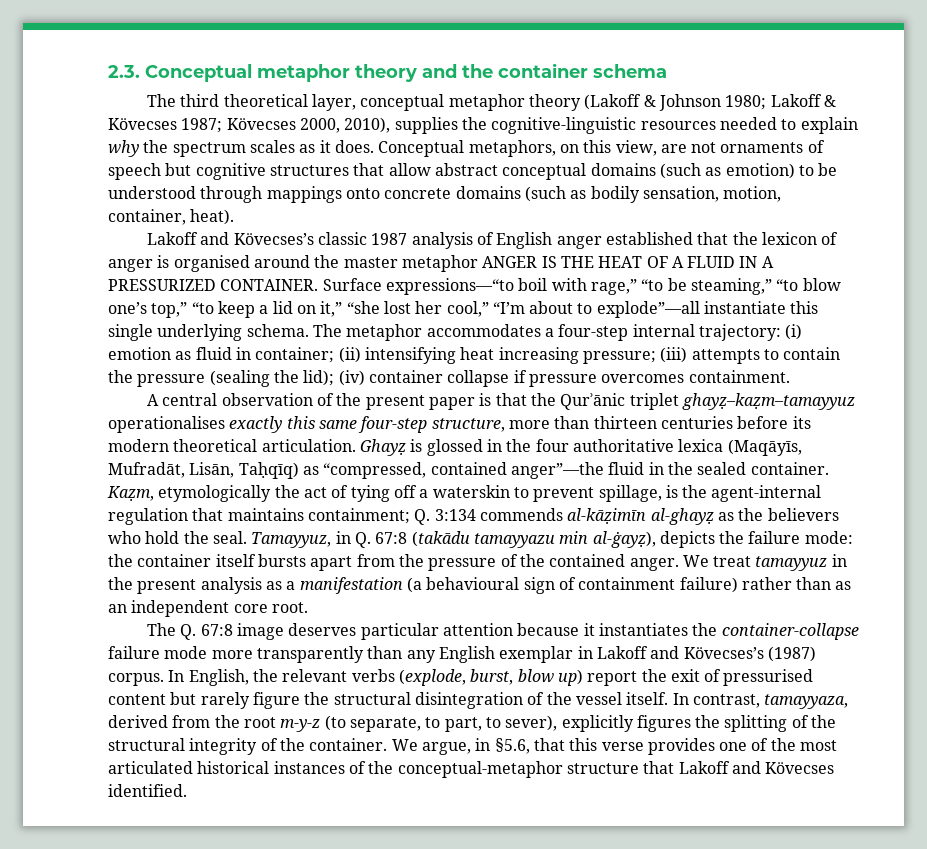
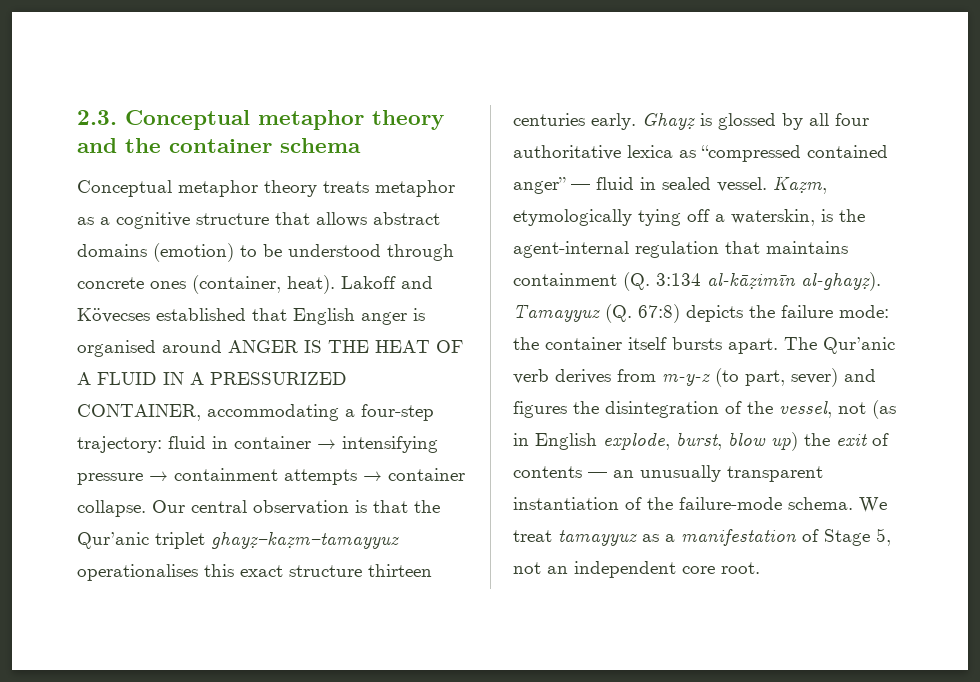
- The third theoretical layer, conceptual metaphor theory (Lakoff & Johnson 1980; Lakoff & Kövecses 1987; Kövecses 2000, 2010), supplies the cognitive-linguistic resources needed to explain why the spectrum scales as it does. Conceptual metaphors, on this view, are not ornaments of speech but cognitive structures that allow abstract conceptual domains (such as emotion) to be understood through mappings onto concrete domains (such as bodily sensation, motion, container, heat).
- Lakoff and Kövecses’s classic 1987 analysis of English anger established that the lexicon of anger is organised around the master metaphor ANGER IS THE HEAT OF A FLUID IN A PRESSURIZED CONTAINER. Surface expressions—“to boil with rage,” “to be steaming,” “to blow one’s top,” “to keep a lid on it,” “she lost her cool,” “I’m about to explode”—all instantiate this single underlying schema. The metaphor accommodates a four-step internal trajectory: (i) emotion as fluid in container; (ii) intensifying heat increasing pressure; (iii) attempts to contain the pressure (sealing the lid); (iv) container collapse if pressure overcomes containment.
- A central observation of the present paper is that the Qurʾānic triplet ghayẓ–kaẓm–tamayyuz operationalises exactly this same four-step structure, more than thirteen centuries before its modern theoretical articulation.
+ Conceptual metaphor theory treats metaphor as a cognitive structure that allows abstract domains (emotion) to be understood through concrete ones (container, heat). Lakoff and Kövecses established that English anger is organised around ANGER IS THE HEAT OF A FLUID IN A PRESSURIZED CONTAINER, accommodating a four-step trajectory: fluid in container → intensifying pressure → containment attempts → container collapse. Our central observation is that the Qur’anic triplet ghayẓ–kaẓm–tamayyuz operationalises this exact structure thirteen centuries early.
- Ghayẓ is glossed in the four authoritative lexica (Maqāyīs, Mufradāt, Lisān, Taḥqīq) as “compressed, contained anger”—the fluid in the sealed container. Kaẓm, etymologically the act of tying off a waterskin to prevent spillage, is the agent-internal regulation that maintains containment; Q. 3:134 commends al-kāẓimīn al-ghayẓ as the believers who hold the seal. Tamayyuz, in Q. 67:8 (takādu tamayyazu min al-ġayẓ), depicts the failure mode: the container itself bursts apart from the pressure of the contained anger. We treat tamayyuz in the present analysis as a manifestation (a behavioural sign of containment failure) rather than as an independent core root.
- The Q. 67:8 image deserves particular attention because it instantiates the container-collapse failure mode more transparently than any English exemplar in Lakoff and Kövecses’s (1987) corpus. In English, the relevant verbs (explode, burst, blow up) report the exit of pressurised content but rarely figure the structural disintegration of the vessel itself. In contrast, tamayyaza, derived from the root m-y-z (to separate, to part, to sever), explicitly figures the splitting of the structural integrity of the container. We argue, in §5.6, that this verse provides one of the most articulated historical instances of the conceptual-metaphor structure that Lakoff and Kövecses identified.
+ Ghayẓ is glossed by all four authoritative lexica as “compressed contained anger” — fluid in sealed vessel. Kaẓm, etymologically tying off a waterskin, is the agent-internal regulation that maintains containment (Q. 3:134 al-kāẓimīn al-ghayẓ). Tamayyuz (Q. 67:8) depicts the failure mode: the container itself bursts apart. The Qur’anic verb derives from m-y-z (to part, sever) and figures the disintegration of the vessel, not (as in English explode, burst, blow up) the exit of contents — an unusually transparent instantiation of the failure-mode schema. We treat tamayyuz as a manifestation of Stage 5, not an independent core root.

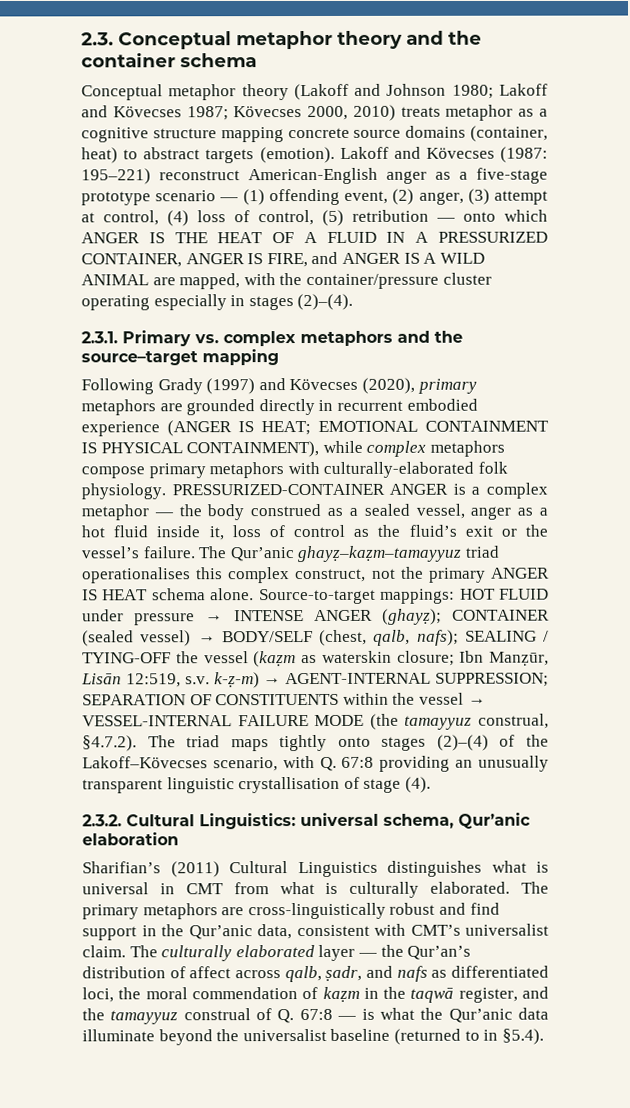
- Conceptual metaphor theory treats metaphor as a cognitive structure that allows abstract domains (emotion) to be understood through concrete ones (container, heat). Lakoff and Kövecses established that English anger is organised around ANGER IS THE HEAT OF A FLUID IN A PRESSURIZED CONTAINER, accommodating a four-step trajectory: fluid in container → intensifying pressure → containment attempts → container collapse. Our central observation is that the Qur’anic triplet ghayẓ–kaẓm–tamayyuz operationalises this exact structure thirteen centuries early. Ghayẓ is glossed by all four authoritative lexica as “compressed contained anger” — fluid in sealed vessel. Kaẓm, etymologically tying off a waterskin, is the agent-internal regulation that maintains containment (Q. 3:134 al-kāẓimīn al-ghayẓ). Tamayyuz (Q. 67:8) depicts the failure mode: the container itself bursts apart. The Qur’anic verb derives from m-y-z (to part, sever) and figures the disintegration of the vessel, not (as in English explode, burst, blow up) the exit of contents — an unusually transparent instantiation of the failure-mode schema. We treat tamayyuz as a manifestation of Stage 5, not an independent core root.
+ Conceptual metaphor theory (Lakoff and Johnson 1980; Lakoff and Kövecses 1987; Kövecses 2000, 2010) treats metaphor as a cognitive structure mapping concrete source domains (container, heat) to abstract targets (emotion). Lakoff and Kövecses (1987: 195–221) reconstruct American-English anger as a five-stage prototype scenario — (1) offending event, (2) anger, (3) attempt at control, (4) loss of control, (5) retribution — onto which ANGER IS THE HEAT OF A FLUID IN A PRESSURIZED CONTAINER, ANGER IS FIRE, and ANGER IS A WILD ANIMAL are mapped, with the container/pressure cluster operating especially in stages (2)–(4).
+ 2.3.1. Primary vs. complex metaphors and the source–target mapping
+ Following Grady (1997) and Kövecses (2020), primary metaphors are grounded directly in recurrent embodied experience (ANGER IS HEAT; EMOTIONAL CONTAINMENT IS PHYSICAL CONTAINMENT), while complex metaphors compose primary metaphors with culturally-elaborated folk physiology. PRESSURIZED-CONTAINER ANGER is a complex metaphor — the body construed as a sealed vessel, anger as a hot fluid inside it, loss of control as the fluid’s exit or the vessel’s failure. The Qur’anic ghayẓ–kaẓm–tamayyuz triad operationalises this complex construct, not the primary ANGER IS HEAT schema alone. Source-to-target mappings: HOT FLUID under pressure → INTENSE ANGER (ghayẓ); CONTAINER (sealed vessel) → BODY/SELF (chest, qalb, nafs); SEALING / TYING-OFF the vessel (kaẓm as waterskin closure; Ibn Manẓūr, Lisān 12:519, s.v. k-ẓ-m) → AGENT-INTERNAL SUPPRESSION; SEPARATION OF CONSTITUENTS within the vessel → VESSEL-INTERNAL FAILURE MODE (the tamayyuz construal, §4.7.2). The triad maps tightly onto stages (2)–(4) of the Lakoff–Kövecses scenario, with Q. 67:8 providing an unusually transparent linguistic crystallisation of stage (4).
+ 2.3.2. Cultural Linguistics: universal schema, Qur’anic elaboration
+ Sharifian’s (2011) Cultural Linguistics distinguishes what is universal in CMT from what is culturally elaborated. The primary metaphors are cross-linguistically robust and find support in the Qur’anic data, consistent with CMT’s universalist claim. The culturally elaborated layer — the Qur’an’s distribution of affect across qalb, ṣadr, and nafs as differentiated loci, the moral commendation of kaẓm in the taqwā register, and the tamayyuz construal of Q. 67:8 — is what the Qur’anic data illuminate beyond the universalist baseline (returned to in §5.4).

